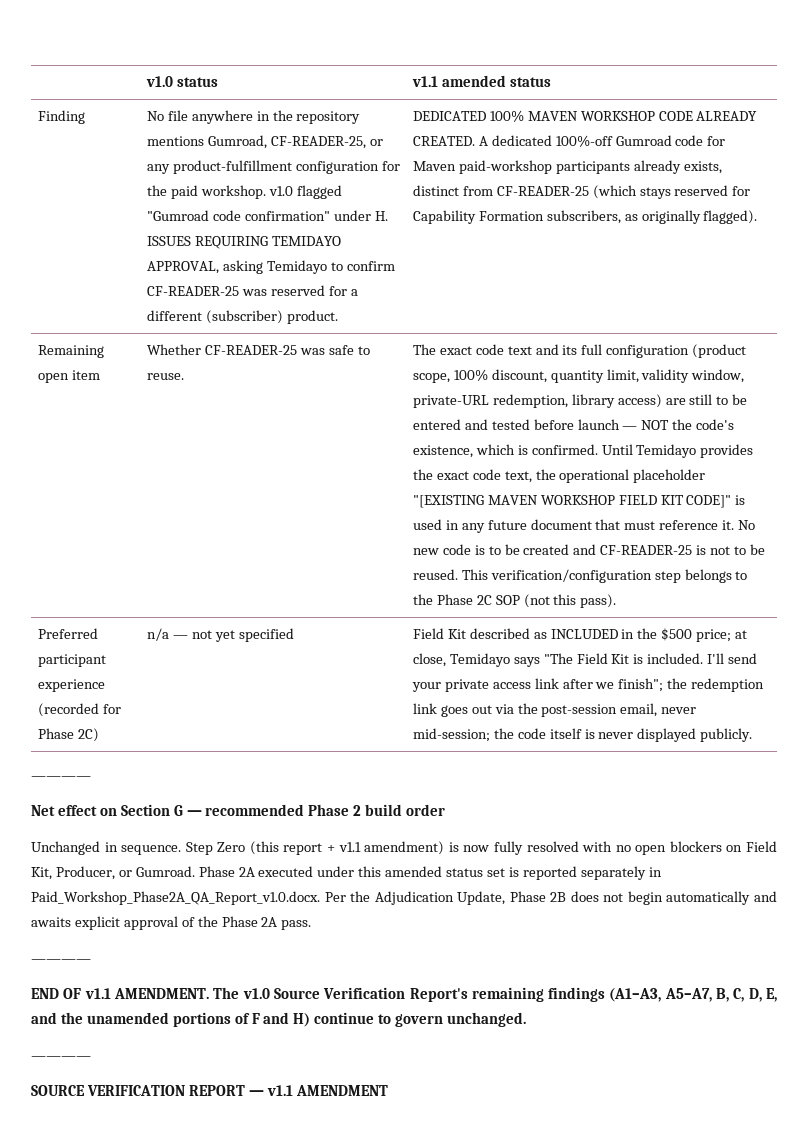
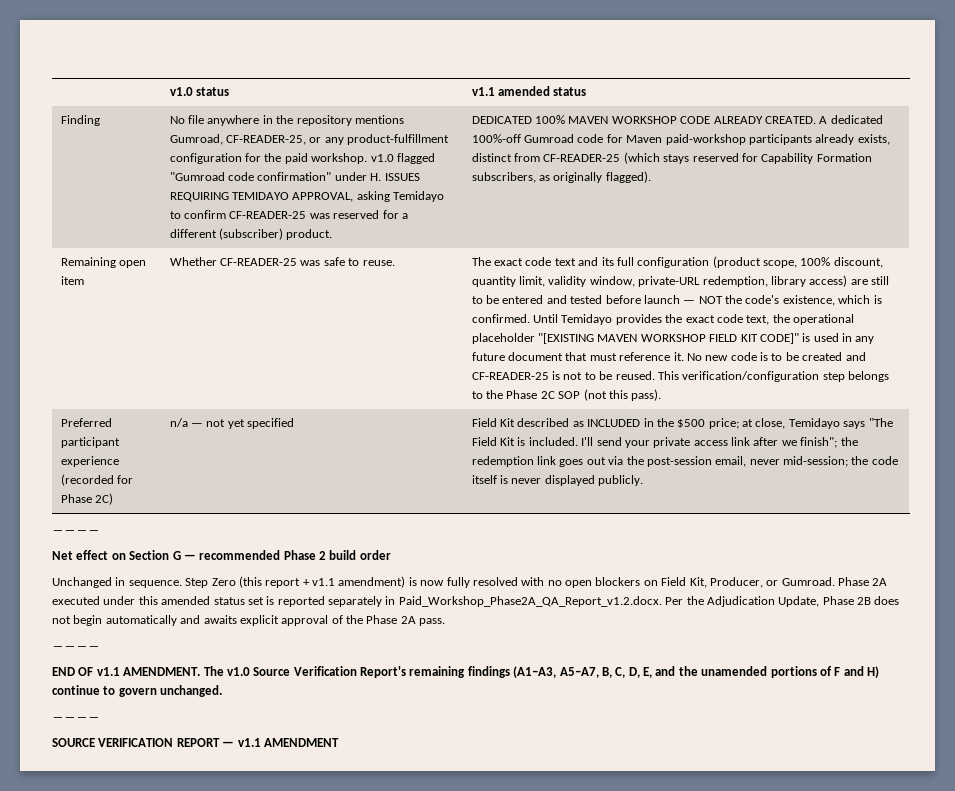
- Phase 2A executed under this amended status set is reported separately in Paid_Workshop_Phase2A_QA_Report_v1.0.docx. Per the Adjudication Update, Phase 2B does not begin automatically and awaits explicit approval of the Phase 2A pass.
+ Phase 2A executed under this amended status set is reported separately in Paid_Workshop_Phase2A_QA_Report_v1.2.docx. Per the Adjudication Update, Phase 2B does not begin automatically and awaits explicit approval of the Phase 2A pass.

